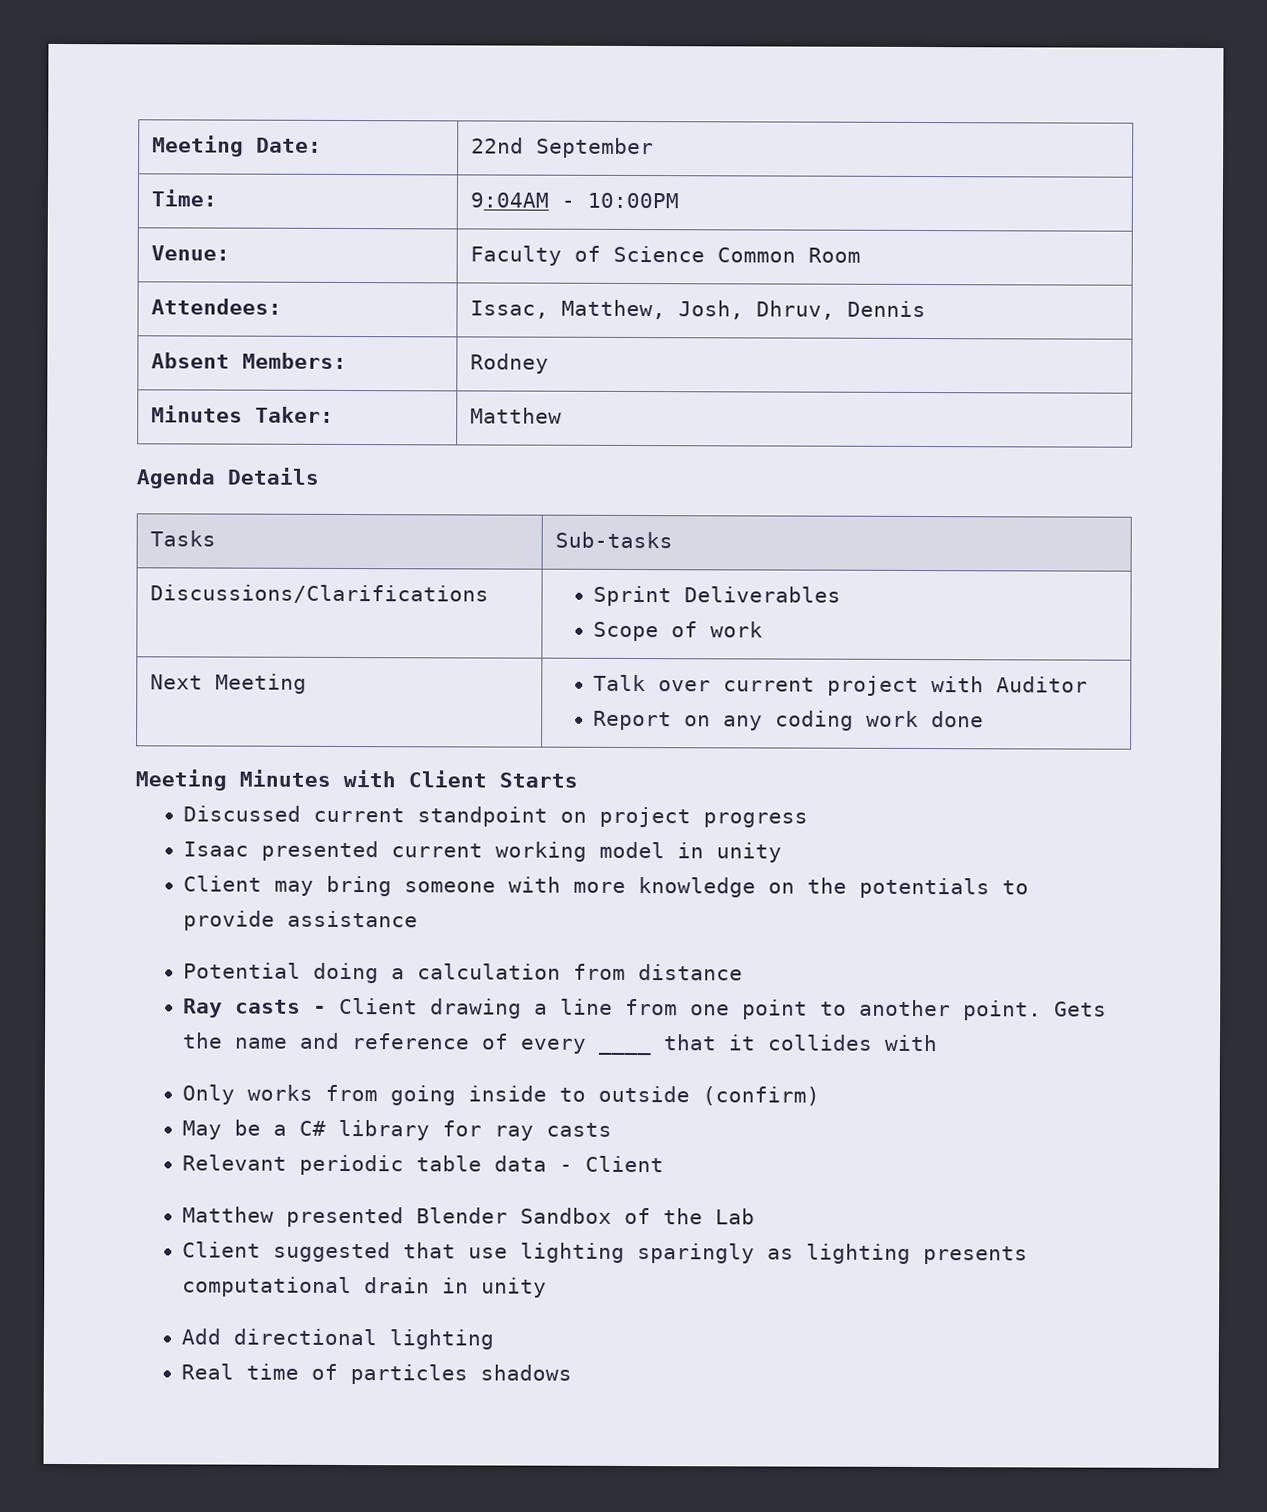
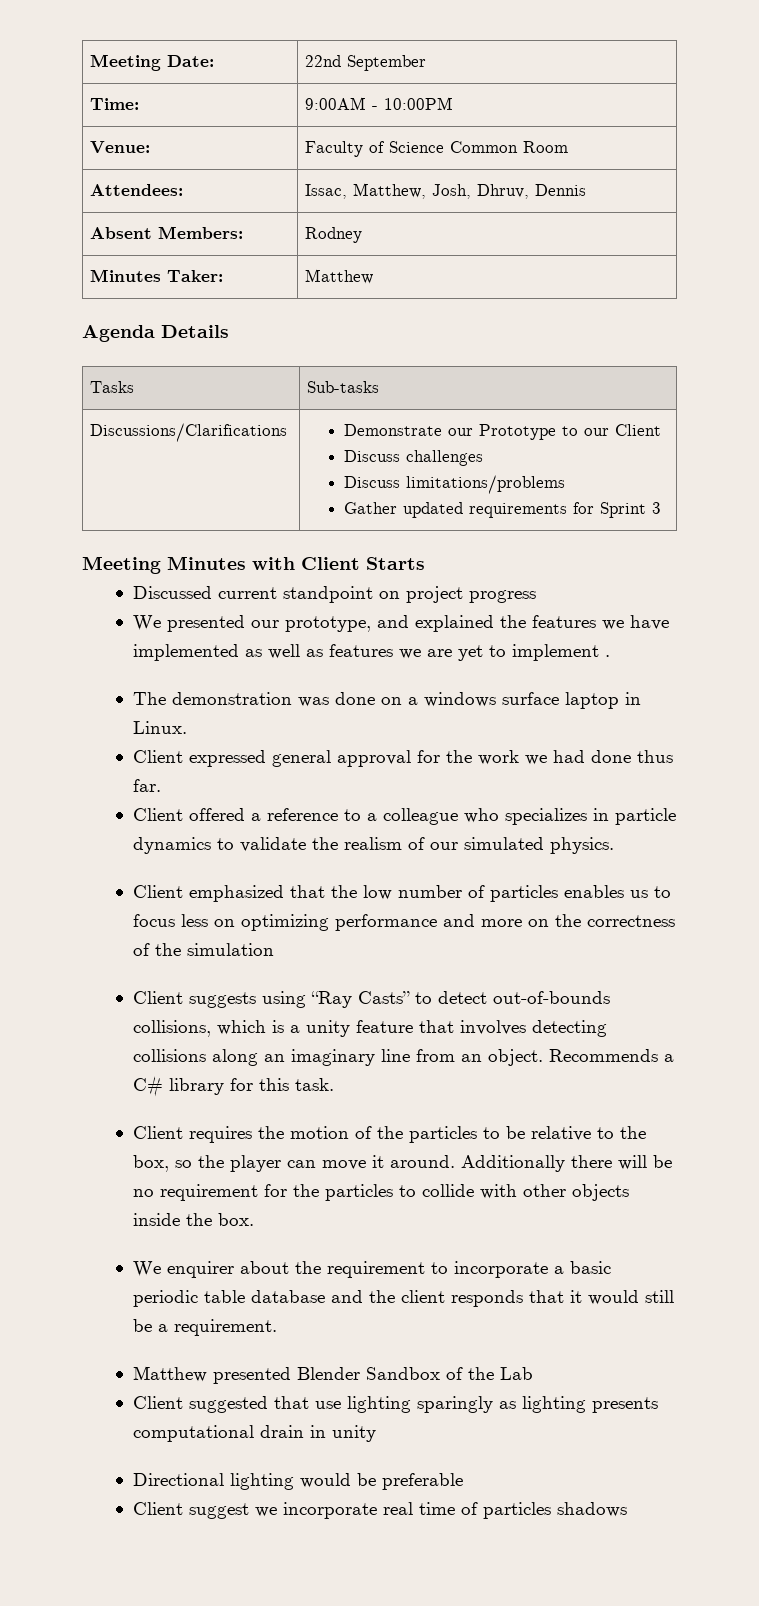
- Time: | 9:04AM - 10:00PM
+ Time: | 9:00AM - 10:00PM
- Discussions/Clarifications | Sprint Deliverables
- Scope of work
- Next Meeting | Talk over current project with Auditor
- Report on any coding work done
+ Discussions/Clarifications | Demonstrate our Prototype to our Client
+ Discuss challenges
+ Discuss limitations/problems
+ Gather updated requirements for Sprint 3
- Isaac presented current working model in unity
- Client may bring someone with more knowledge on the potentials to provide assistance
- Potential doing a calculation from distance
- Ray casts - Client drawing a line from one point to another point. Gets the name and reference of every ____ that it collides with
- Only works from going inside to outside (confirm)
- May be a C# library for ray casts
- Relevant periodic table data - Client
+ We presented our prototype, and explained the features we have implemented as well as features we are yet to implement .
+ The demonstration was done on a windows surface laptop in Linux.
+ Client expressed general approval for the work we had done thus far.
+ Client offered a reference to a colleague who specializes in particle dynamics to validate the realism of our simulated physics.
+ Client emphasized that the low number of particles enables us to focus less on optimizing performance and more on the correctness of the simulation
+ Client suggests using “Ray Casts” to detect out-of-bounds collisions, which is a unity feature that involves detecting collisions along an imaginary line from an object. Recommends a C# library for this task.
+ Client requires the motion of the particles to be relative to the box, so the player can move it around. Additionally there will be no requirement for the particles to collide with other objects inside the box.
+ We enquirer about the requirement to incorporate a basic periodic table database and the client responds that it would still be a requirement.
- Add directional lighting
- Real time of particles shadows
+ Directional lighting would be preferable
+ Client suggest we incorporate real time of particles shadows

